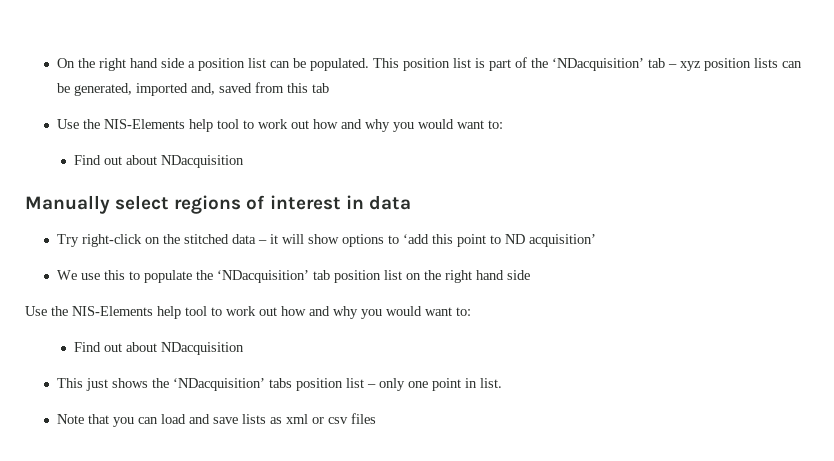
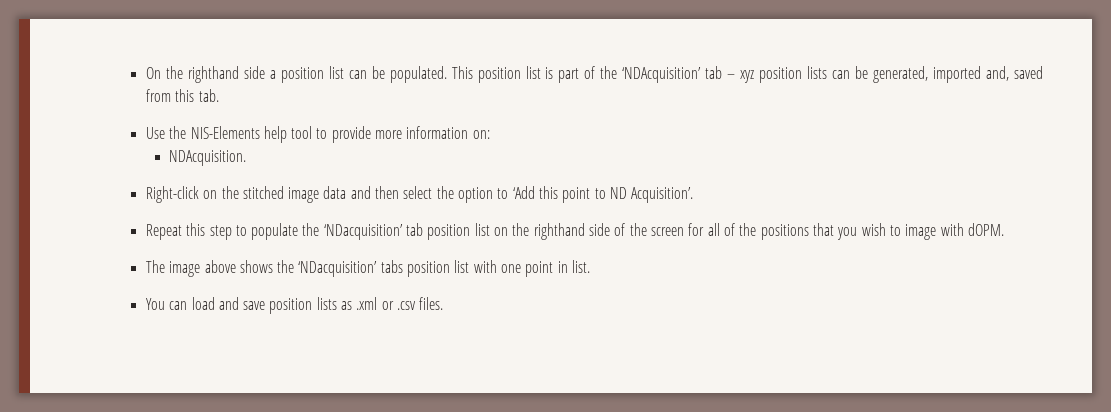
- On the right hand side a position list can be populated.
+ On the righthand side a position list can be populated.
- This position list is part of the ‘NDacquisition’ tab – xyz position lists can be generated, imported and, saved from this tab
- Use the NIS-Elements help tool to work out how and why you would want to:
- Find out about NDacquisition
- Manually select regions of interest in data
- Try right-click on the stitched data – it will show options to ‘add this point to ND acquisition’
- We use this to populate the ‘NDacquisition’ tab position list on the right hand side
- Use the NIS-Elements help tool to work out how and why you would want to:
- Find out about NDacquisition
- This just shows the ‘NDacquisition’ tabs position list – only one point in list.
+ This position list is part of the ‘NDAcquisition’ tab – xyz position lists can be generated, imported and, saved from this tab.
+ Use the NIS-Elements help tool to provide more information on:
+ NDAcquisition.
+ Right-click on the stitched image data and then select the option to ‘Add this point to ND Acquisition’.
+ Repeat this step to populate the ‘NDacquisition’ tab position list on the righthand side of the screen for all of the positions that you wish to image with dOPM.
+ The image above shows the ‘NDacquisition’ tabs position list with one point in list.
- Note that you can load and save lists as xml or csv files
+ You can load and save position lists as .xml or .csv files.

